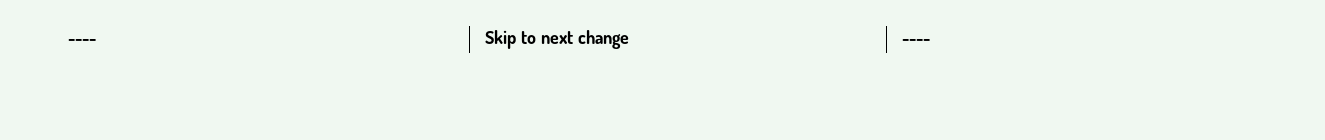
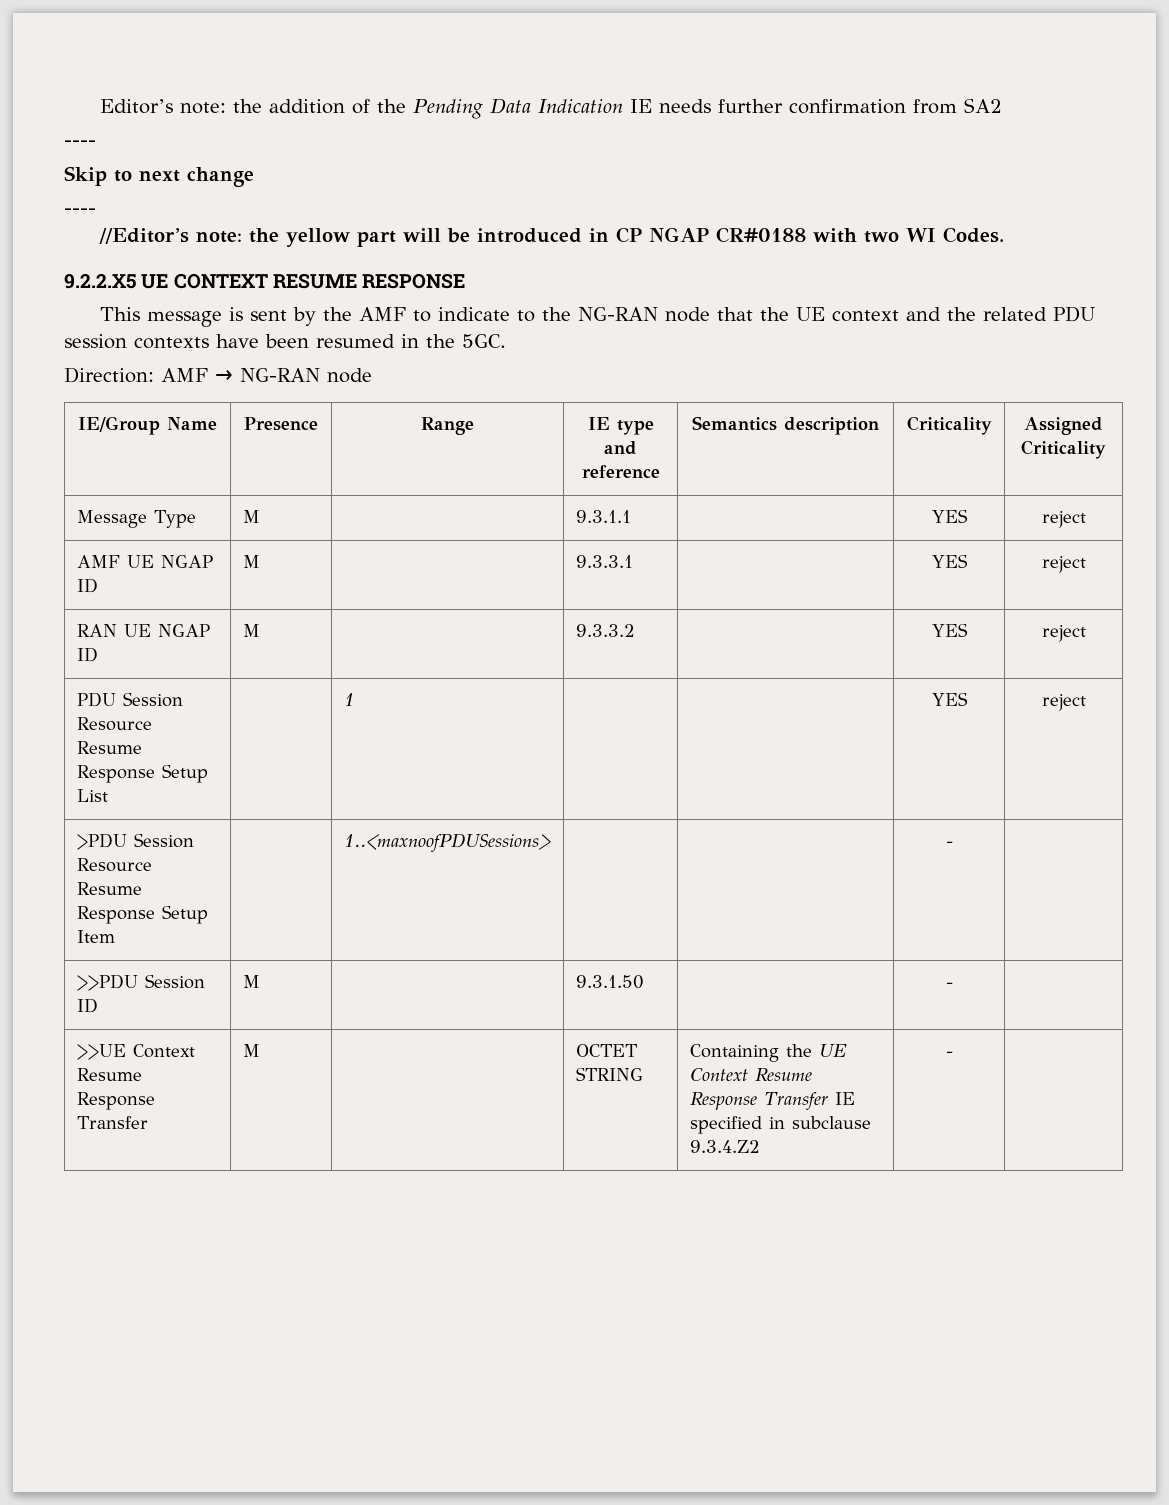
+ Editor’s note: the addition of the Pending Data Indication IE needs further confirmation from SA2
+ //Editor’s note: the yellow part will be introduced in CP NGAP CR#0188 with two WI Codes.
+ 9.2.2.X5 UE CONTEXT RESUME RESPONSE
+ This message is sent by the AMF to indicate to the NG-RAN node that the UE context and the related PDU session contexts have been resumed in the 5GC.
+ Direction: AMF → NG-RAN node
+ IE/Group Name | Presence | Range | IE type and reference | Semantics description | Criticality | Assigned Criticality
+ Message Type | M | | 9.3.1.1 | | YES | reject
+ AMF UE NGAP ID | M | | 9.3.3.1 | | YES | reject
+ RAN UE NGAP ID | M | | 9.3.3.2 | | YES | reject
+ PDU Session Resource Resume Response Setup List | | 1 | | | YES | reject
+ >PDU Session Resource Resume Response Setup Item | | 1..<maxnoofPDUSessions> | | | - |
+ >>PDU Session ID | M | | 9.3.1.50 | | - |
+ >>UE Context Resume Response Transfer | M | | OCTET STRING | Containing the UE Context Resume Response Transfer IE specified in subclause 9.3.4.Z2 | - |

